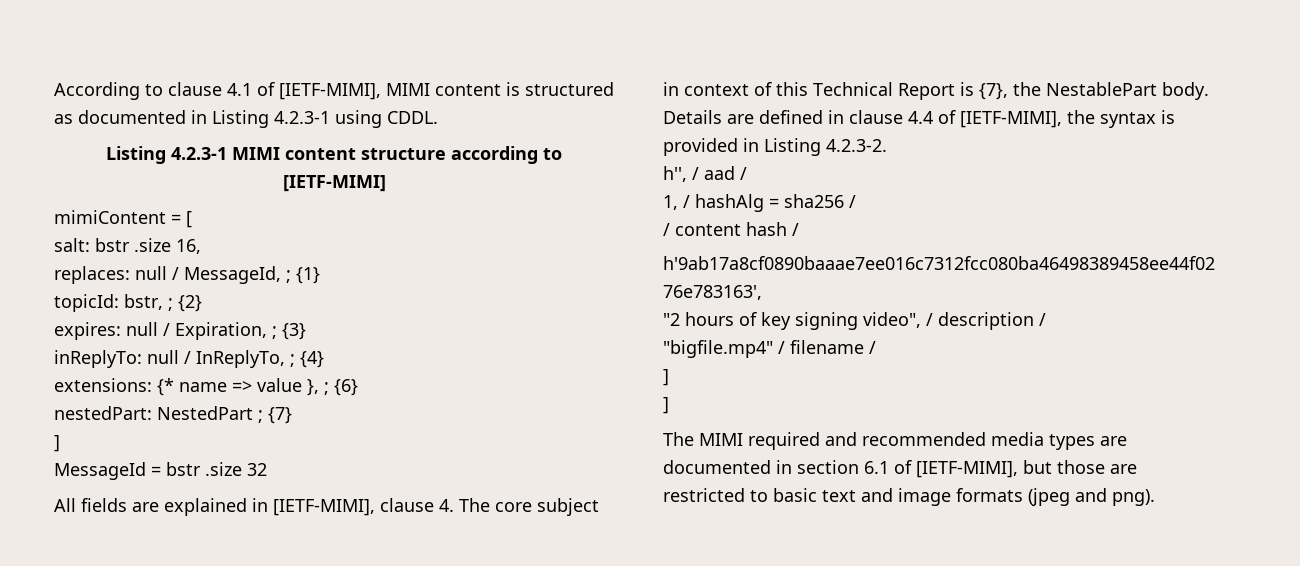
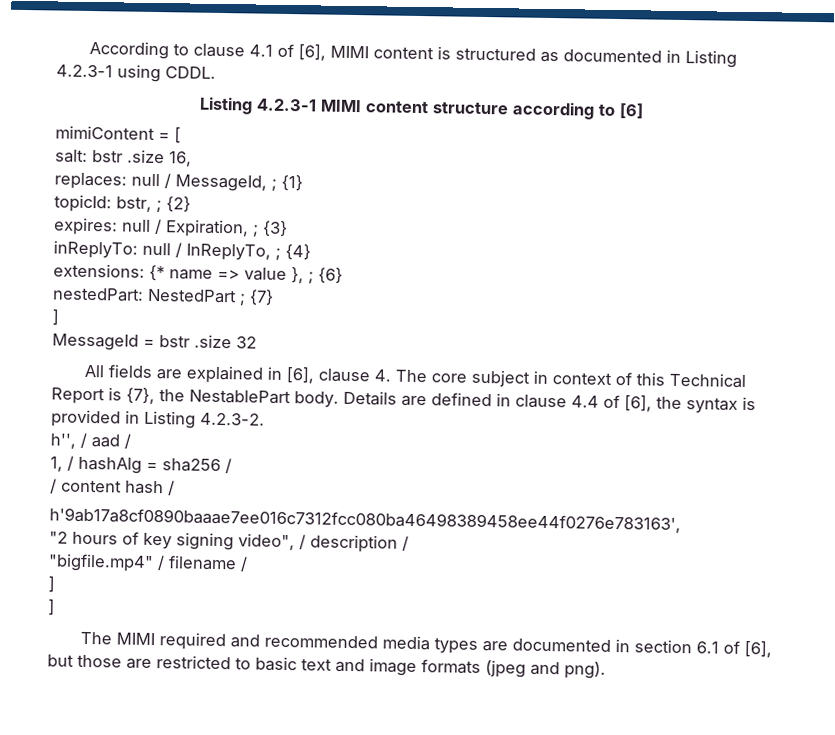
- According to clause 4.1 of [IETF-MIMI], MIMI content is structured as documented in Listing 4.2.3-1 using CDDL.
+ According to clause 4.1 of [6], MIMI content is structured as documented in Listing 4.2.3-1 using CDDL.
- Listing 4.2.3-1 MIMI content structure according to [IETF-MIMI]
+ Listing 4.2.3-1 MIMI content structure according to [6]
- All fields are explained in [IETF-MIMI], clause 4. The core subject in context of this Technical Report is {7}, the NestablePart body.
+ All fields are explained in [6], clause 4. The core subject in context of this Technical Report is {7}, the NestablePart body.
- Details are defined in clause 4.4 of [IETF-MIMI], the syntax is provided in Listing 4.2.3-2.
+ Details are defined in clause 4.4 of [6], the syntax is provided in Listing 4.2.3-2.
- The MIMI required and recommended media types are documented in section 6.1 of [IETF-MIMI], but those are restricted to basic text and image formats (jpeg and png).
+ The MIMI required and recommended media types are documented in section 6.1 of [6], but those are restricted to basic text and image formats (jpeg and png).

